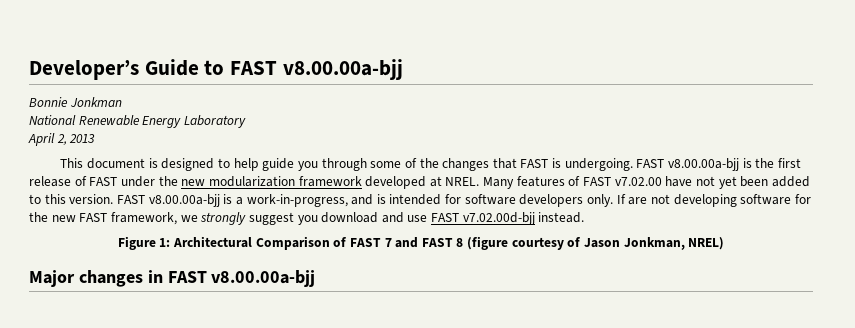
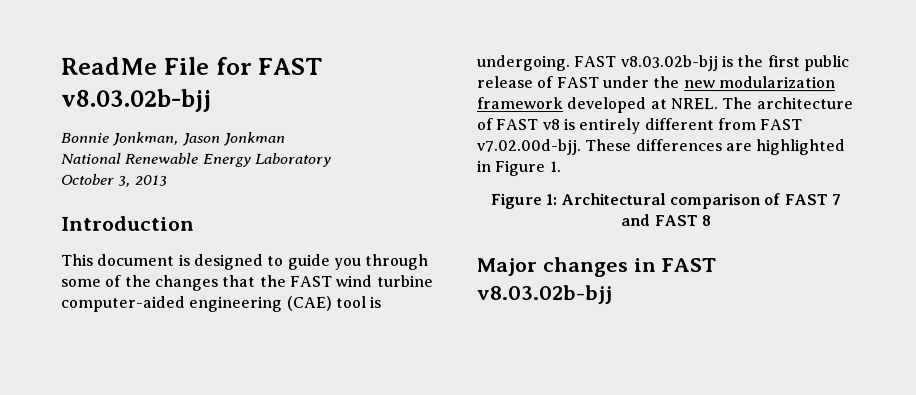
- Developer’s Guide to FAST v8.00.00a-bjj
+ ReadMe File for FAST v8.03.02b-bjj
- Bonnie Jonkman
+ Bonnie Jonkman, Jason Jonkman
- April 2, 2013
+ October 3, 2013
+ Introduction
- This document is designed to help guide you through some of the changes that FAST is undergoing.
+ This document is designed to guide you through some of the changes that the FAST wind turbine computer-aided engineering (CAE) tool is undergoing.
- FAST v8.00.00a-bjj is the first release of FAST under the new modularization framework developed at NREL.
+ FAST v8.03.02b-bjj is the first public release of FAST under the new modularization framework developed at NREL.
- Many features of FAST v7.02.00 have not yet been added to this version. FAST v8.00.00a-bjj is a work-in-progress, and is intended for software developers only. If are not developing software for the new FAST framework, we strongly suggest you download and use FAST v7.02.00d-bjj instead.
+ The architecture of FAST v8 is entirely different from FAST v7.02.00d-bjj. These differences are highlighted in Figure 1.
- Figure 1: Architectural Comparison of FAST 7 and FAST 8 (figure courtesy of Jason Jonkman, NREL)
+ Figure 1: Architectural comparison of FAST 7 and FAST 8
- Major changes in FAST v8.00.00a-bjj
+ Major changes in FAST v8.03.02b-bjj

